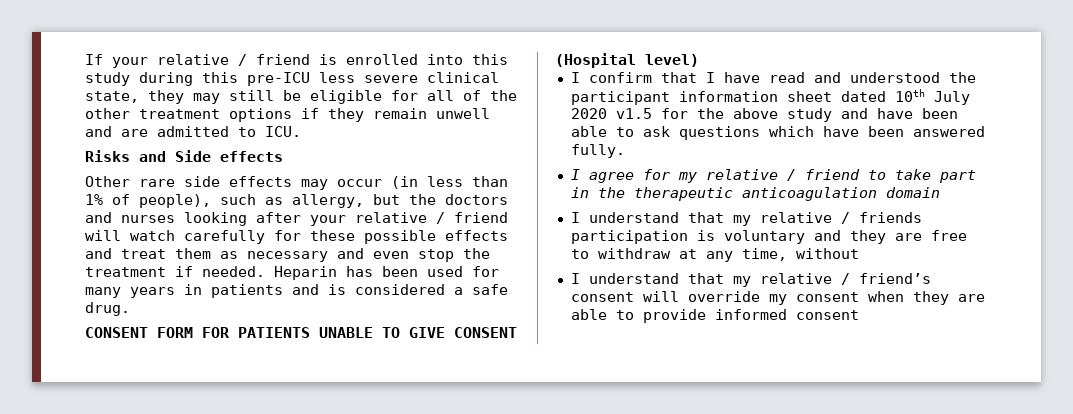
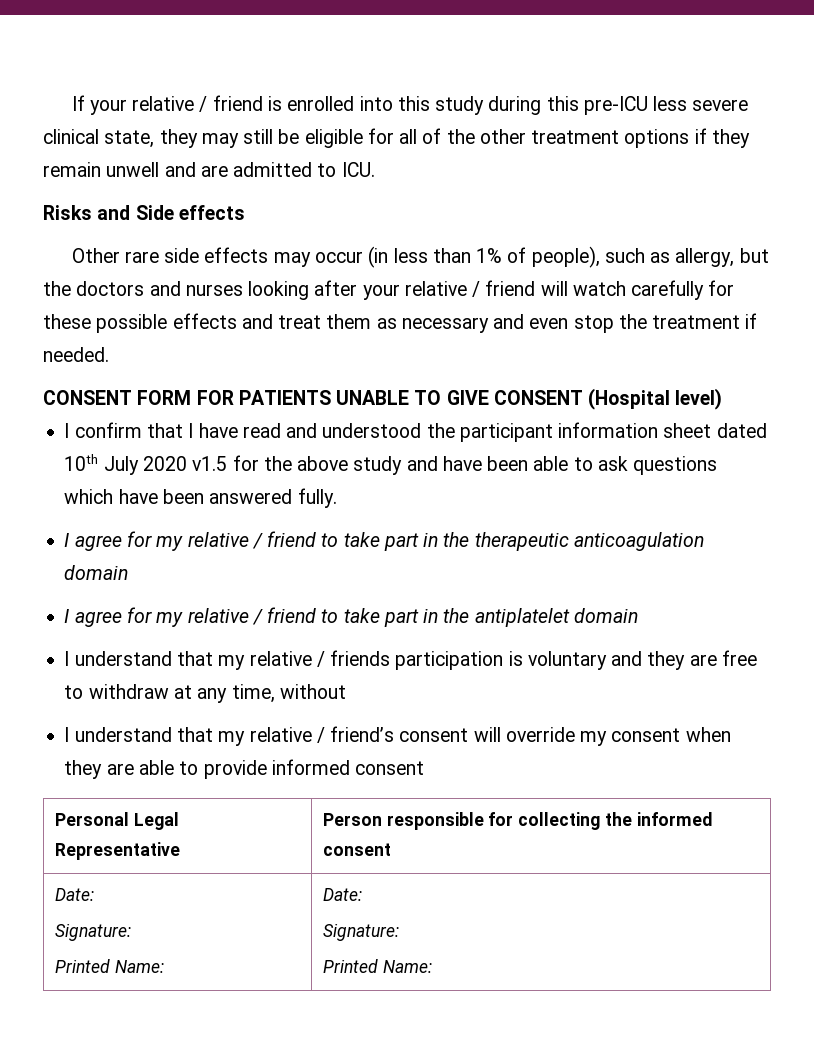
- Heparin has been used for many years in patients and is considered a safe drug.
+ I agree for my relative / friend to take part in the antiplatelet domain
+ Personal Legal Representative | Person responsible for collecting the informed consent
+ Date:
+ Signature:
+ Printed Name: | Date:
+ Signature:
+ Printed Name:

